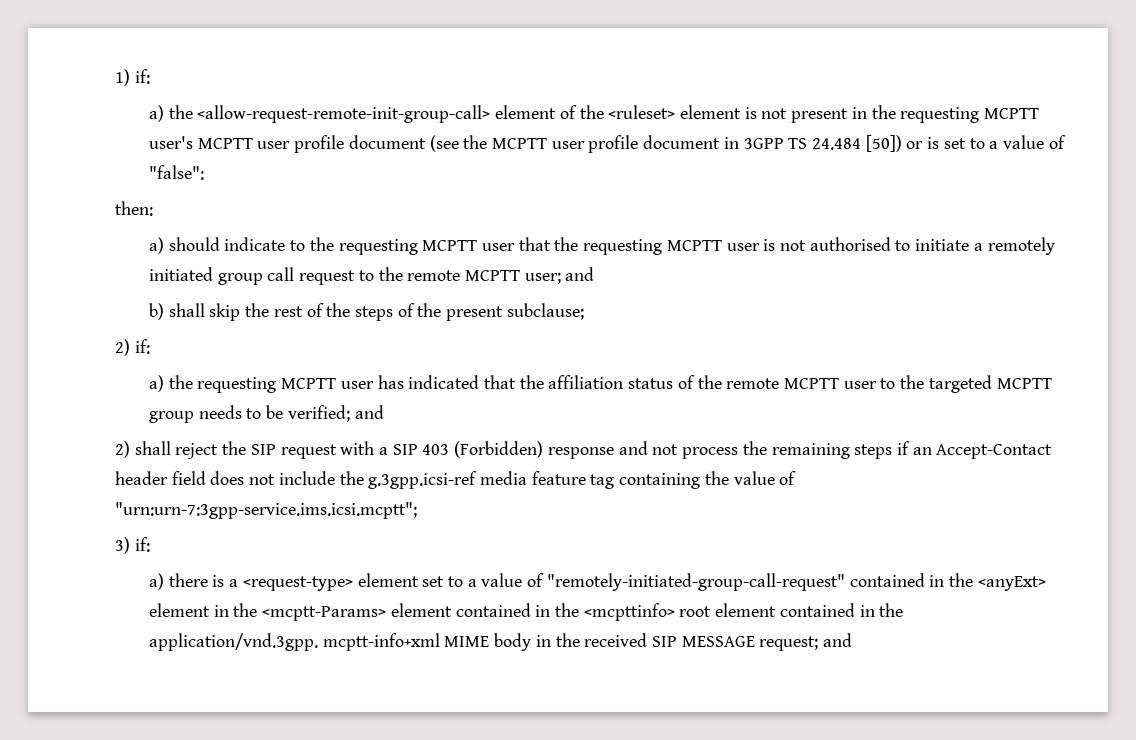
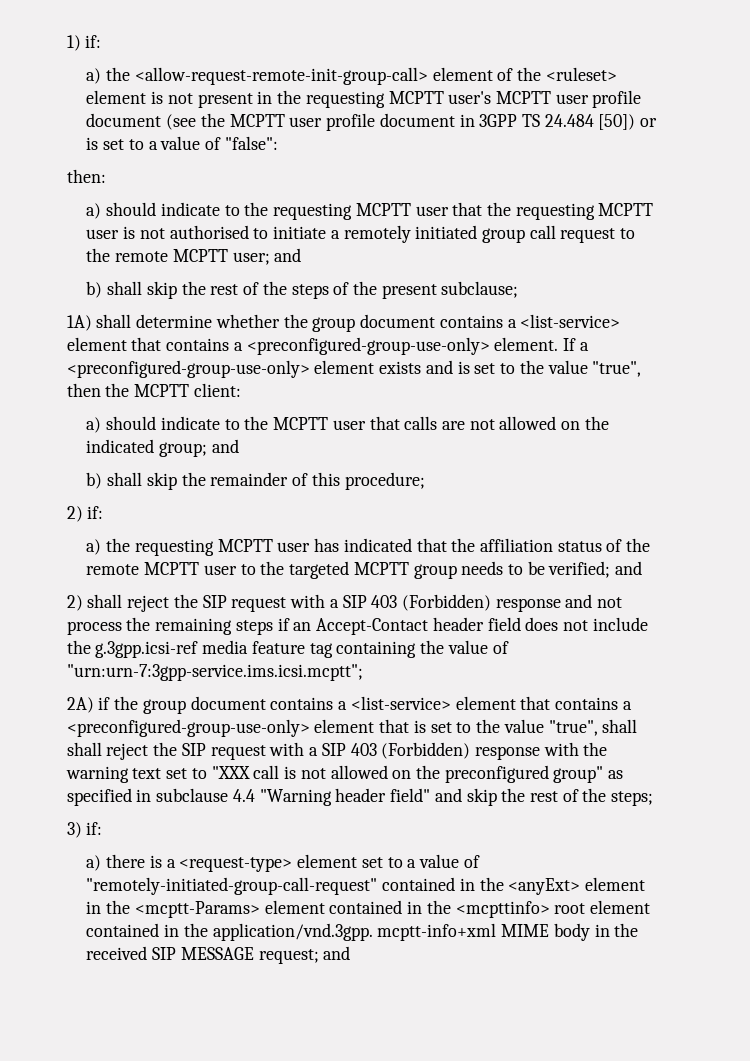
+ 1A) shall determine whether the group document contains a <list-service> element that contains a <preconfigured-group-use-only> element. If a <preconfigured-group-use-only> element exists and is set to the value "true", then the MCPTT client:
+ a) should indicate to the MCPTT user that calls are not allowed on the indicated group; and
+ b) shall skip the remainder of this procedure;
+ 2A) if the group document contains a <list-service> element that contains a <preconfigured-group-use-only> element that is set to the value "true", shall shall reject the SIP request with a SIP 403 (Forbidden) response with the warning text set to "XXX call is not allowed on the preconfigured group" as specified in subclause 4.4 "Warning header field" and skip the rest of the steps;

